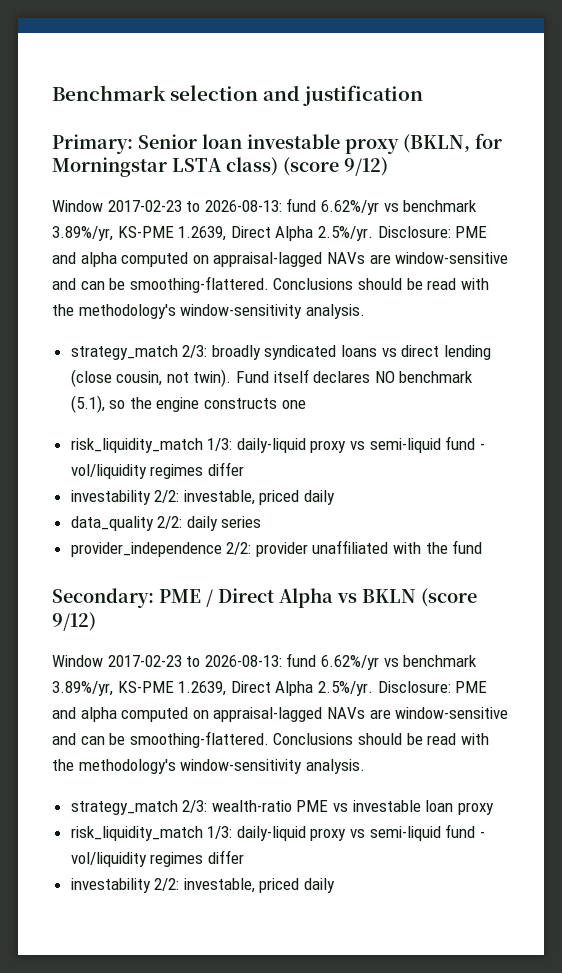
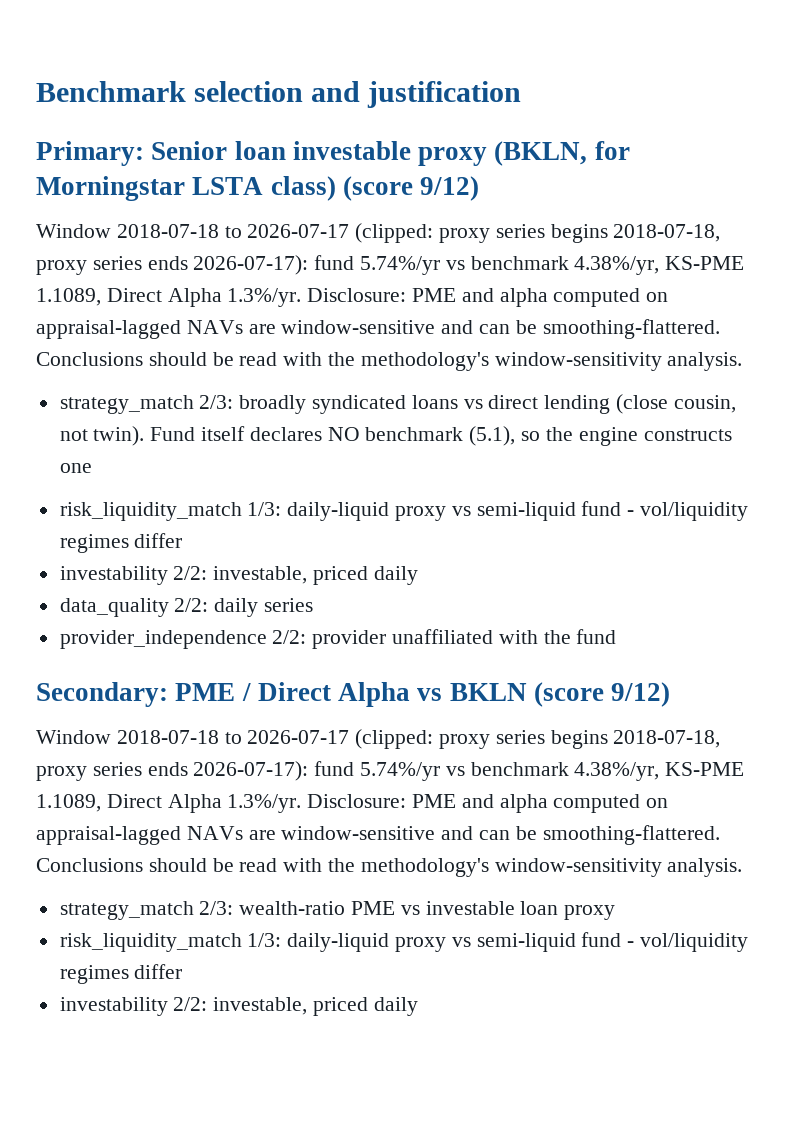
  Primary: Senior loan investable proxy (BKLN, for Morningstar LSTA class) (score 9/12)
- Window 2017-02-23 to 2026-08-13: fund 6.62%/yr vs benchmark 3.89%/yr, KS-PME 1.2639, Direct Alpha 2.5%/yr. Disclosure: PME and alpha computed on appraisal-lagged NAVs are window-sensitive and can be smoothing-flattered.
+ Window 2018-07-18 to 2026-07-17 (clipped: proxy series begins 2018-07-18, proxy series ends 2026-07-17): fund 5.74%/yr vs benchmark 4.38%/yr, KS-PME 1.1089, Direct Alpha 1.3%/yr. Disclosure: PME and alpha computed on appraisal-lagged NAVs are window-sensitive and can be smoothing-flattered.
  Secondary: PME / Direct Alpha vs BKLN (score 9/12)
- Window 2017-02-23 to 2026-08-13: fund 6.62%/yr vs benchmark 3.89%/yr, KS-PME 1.2639, Direct Alpha 2.5%/yr. Disclosure: PME and alpha computed on appraisal-lagged NAVs are window-sensitive and can be smoothing-flattered.
+ Window 2018-07-18 to 2026-07-17 (clipped: proxy series begins 2018-07-18, proxy series ends 2026-07-17): fund 5.74%/yr vs benchmark 4.38%/yr, KS-PME 1.1089, Direct Alpha 1.3%/yr. Disclosure: PME and alpha computed on appraisal-lagged NAVs are window-sensitive and can be smoothing-flattered.

